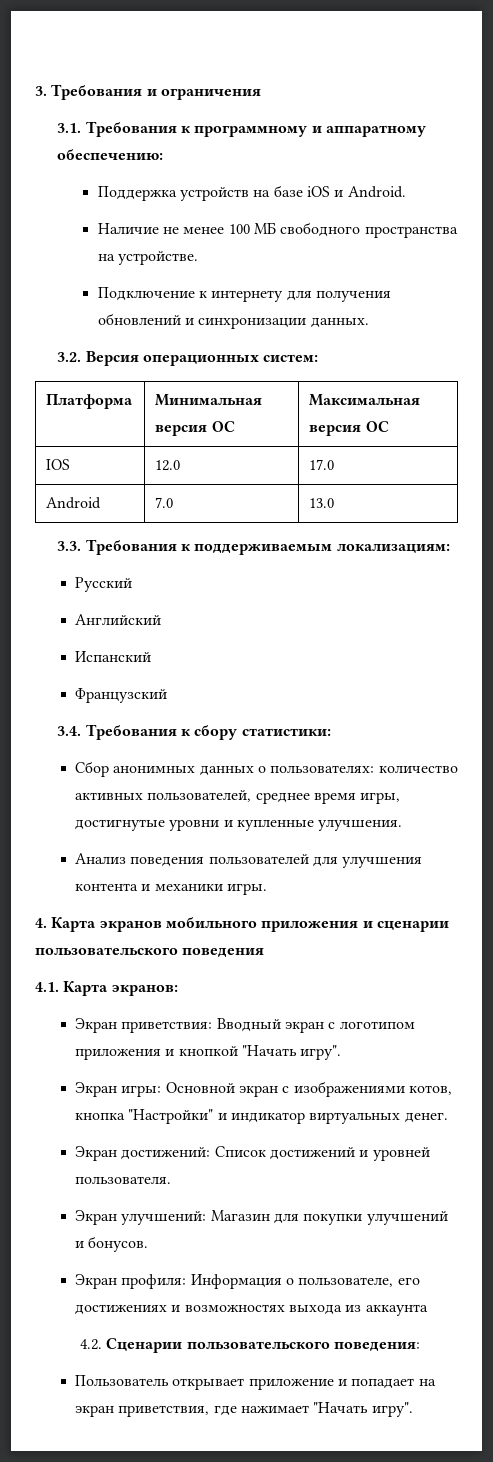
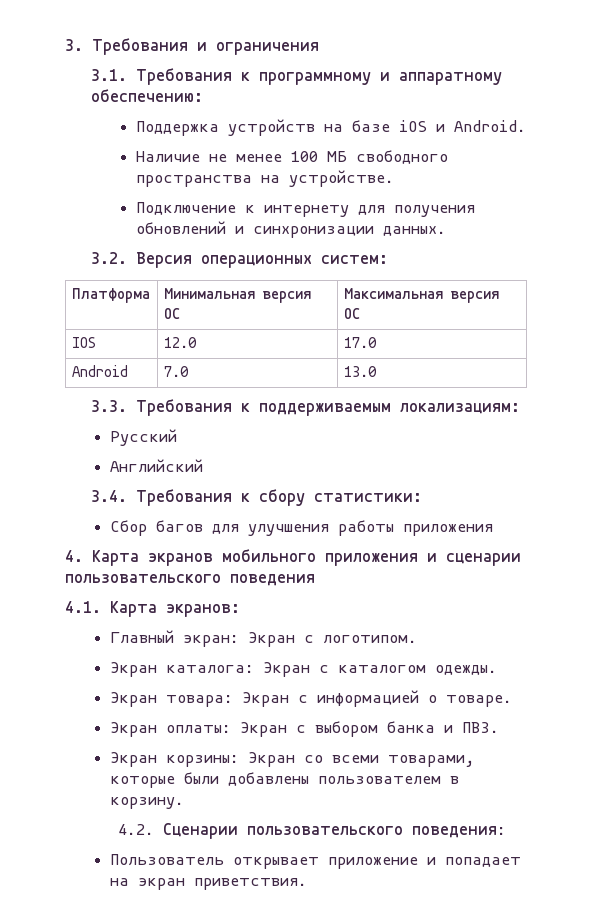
- Испанский
- Французский
- Сбор анонимных данных о пользователях: количество активных пользователей, среднее время игры, достигнутые уровни и купленные улучшения.
- Анализ поведения пользователей для улучшения контента и механики игры.
+ Сбор багов для улучшения работы приложения
- Экран приветствия: Вводный экран с логотипом приложения и кнопкой "Начать игру".
- Экран игры: Основной экран с изображениями котов, кнопка "Настройки" и индикатор виртуальных денег.
- Экран достижений: Список достижений и уровней пользователя.
- Экран улучшений: Магазин для покупки улучшений и бонусов.
- Экран профиля: Информация о пользователе, его достижениях и возможностях выхода из аккаунта
+ Главный экран: Экран с логотипом.
+ Экран каталога: Экран с каталогом одежды.
+ Экран товара: Экран с информацией о товаре.
+ Экран оплаты: Экран с выбором банка и ПВЗ.
+ Экран корзины: Экран со всеми товарами, которые были добавлены пользователем в корзину.
- Пользователь открывает приложение и попадает на экран приветствия, где нажимает "Начать игру".
+ Пользователь открывает приложение и попадает на экран приветствия.

